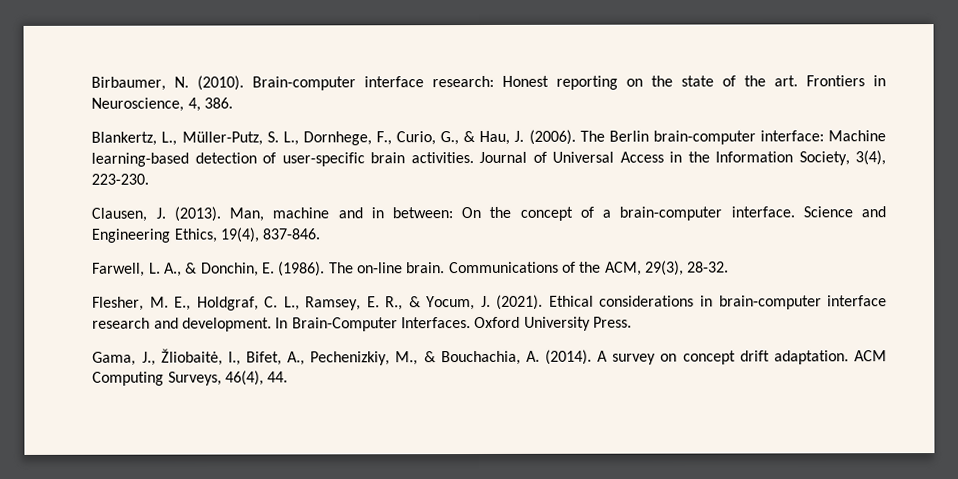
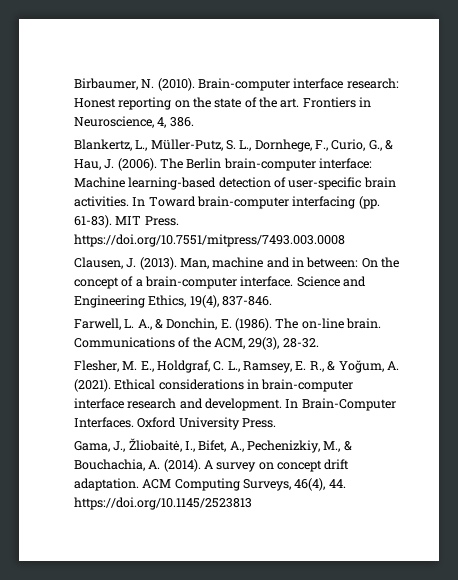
- Journal of Universal Access in the Information Society, 3(4), 223-230.
+ In Toward brain-computer interfacing (pp. 61-83). MIT Press. https://doi.org/10.7551/mitpress/7493.003.0008
- Flesher, M. E., Holdgraf, C. L., Ramsey, E. R., & Yocum, J. (2021).
+ Flesher, M. E., Holdgraf, C. L., Ramsey, E. R., & Yoğum, A. (2021).
- ACM Computing Surveys, 46(4), 44.
+ ACM Computing Surveys, 46(4), 44. https://doi.org/10.1145/2523813

